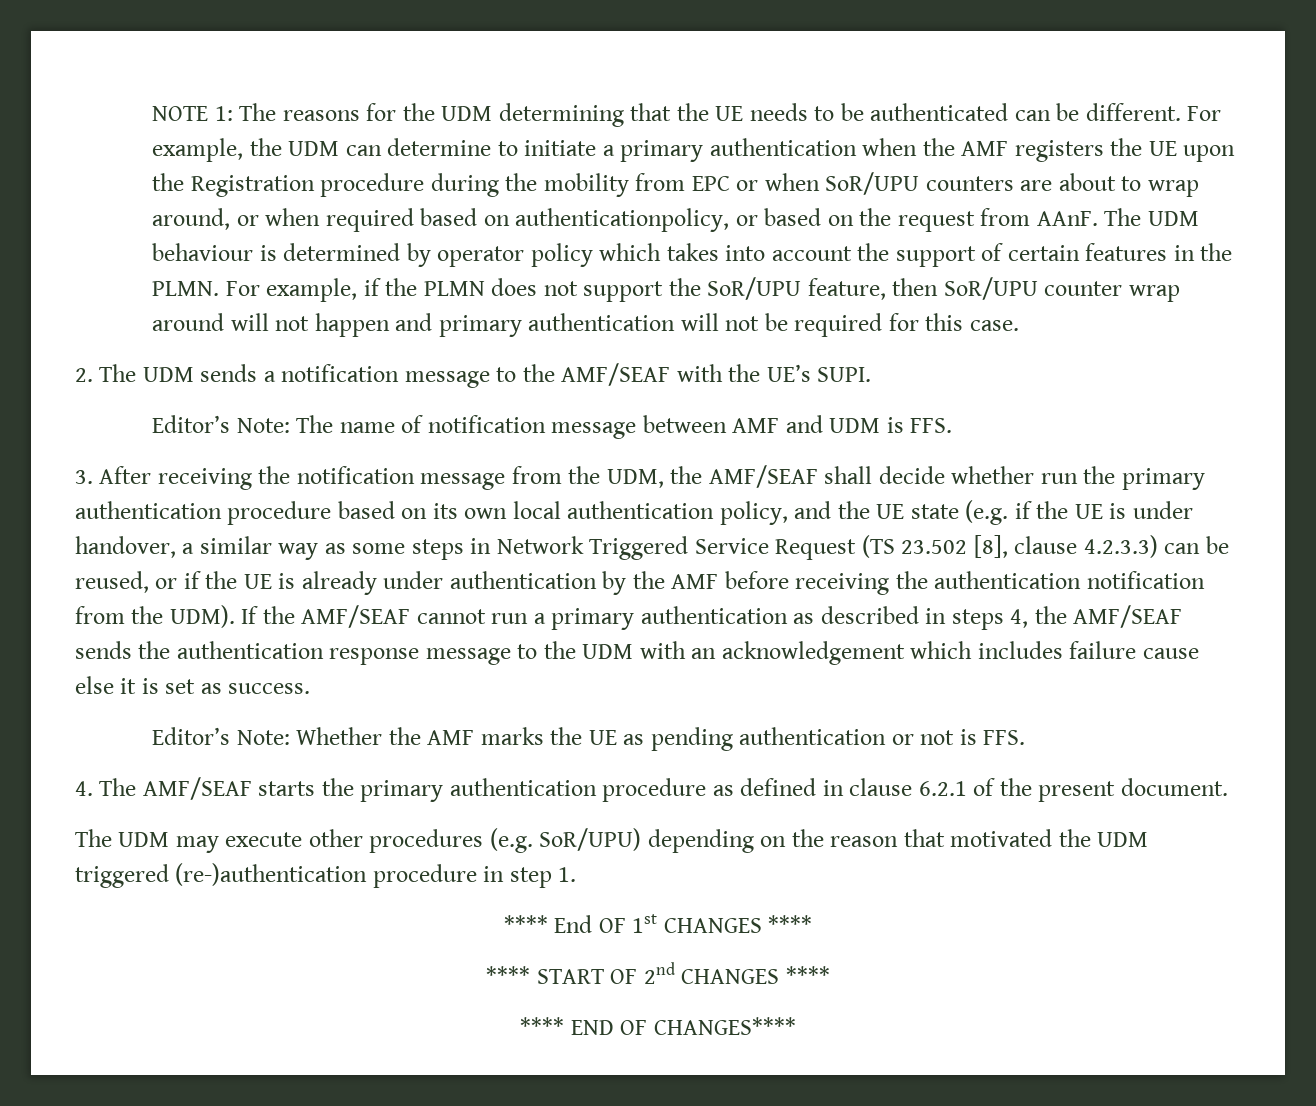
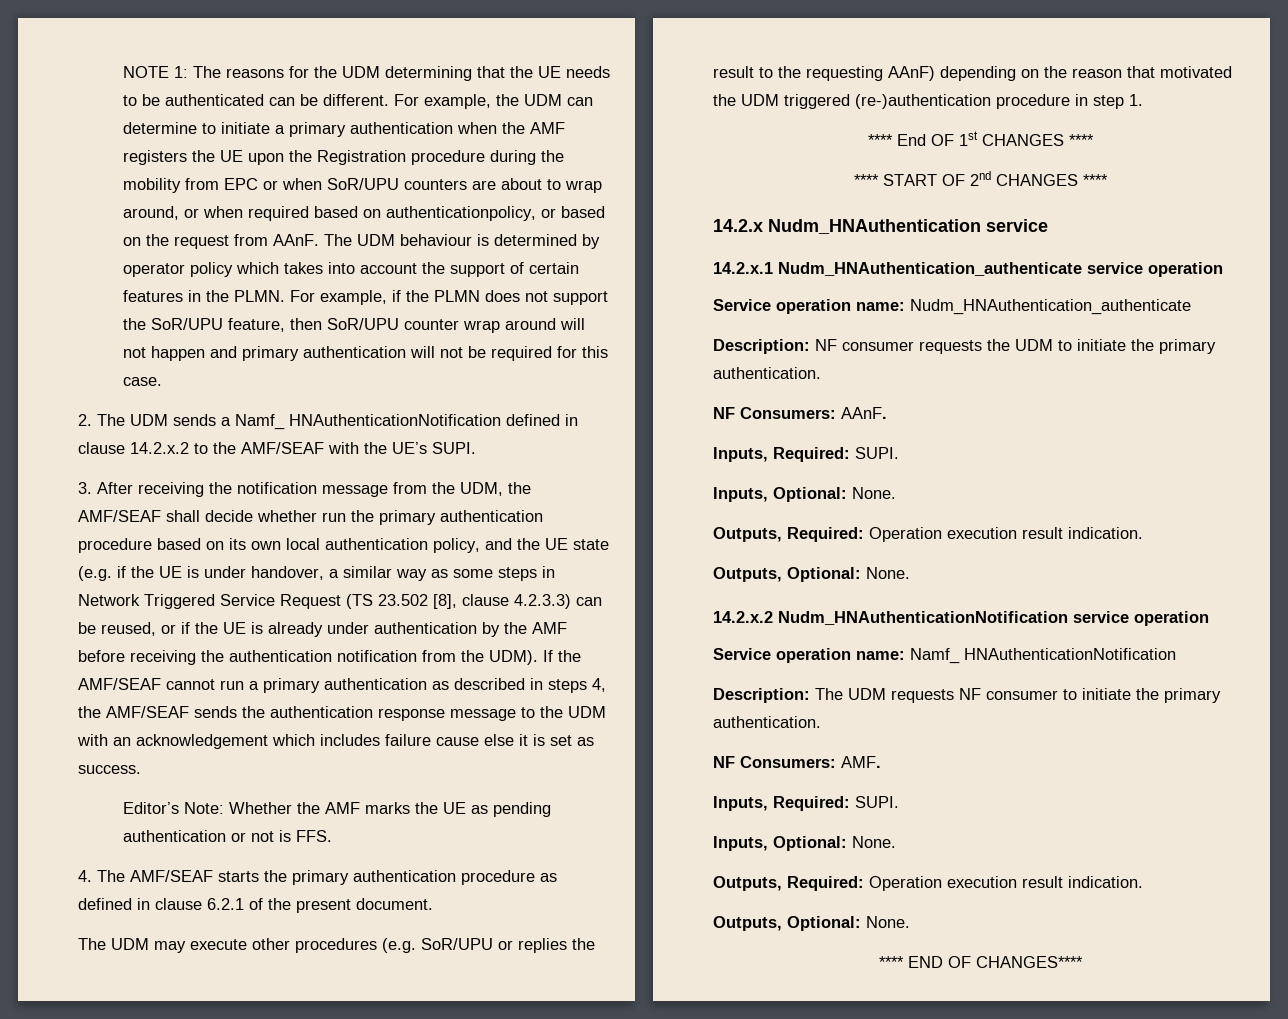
- 2. The UDM sends a notification message to the AMF/SEAF with the UE’s SUPI.
+ 2. The UDM sends a Namf_ HNAuthenticationNotification defined in clause 14.2.x.2 to the AMF/SEAF with the UE’s SUPI.
- Editor’s Note: The name of notification message between AMF and UDM is FFS.
- The UDM may execute other procedures (e.g. SoR/UPU) depending on the reason that motivated the UDM triggered (re-)authentication procedure in step 1.
+ The UDM may execute other procedures (e.g. SoR/UPU or replies the result to the requesting AAnF) depending on the reason that motivated the UDM triggered (re-)authentication procedure in step 1.
+ 14.2.x Nudm_HNAuthentication service
+ 14.2.x.1 Nudm_HNAuthentication_authenticate service operation
+ Service operation name: Nudm_HNAuthentication_authenticate
+ Description: NF consumer requests the UDM to initiate the primary authentication.
+ NF Consumers: AAnF.
+ Inputs, Required: SUPI.
+ Inputs, Optional: None.
+ Outputs, Required: Operation execution result indication.
+ Outputs, Optional: None.
+ 14.2.x.2 Nudm_HNAuthenticationNotification service operation
+ Service operation name: Namf_ HNAuthenticationNotification
+ Description: The UDM requests NF consumer to initiate the primary authentication.
+ NF Consumers: AMF.
+ Inputs, Required: SUPI.
+ Inputs, Optional: None.
+ Outputs, Required: Operation execution result indication.
+ Outputs, Optional: None.

